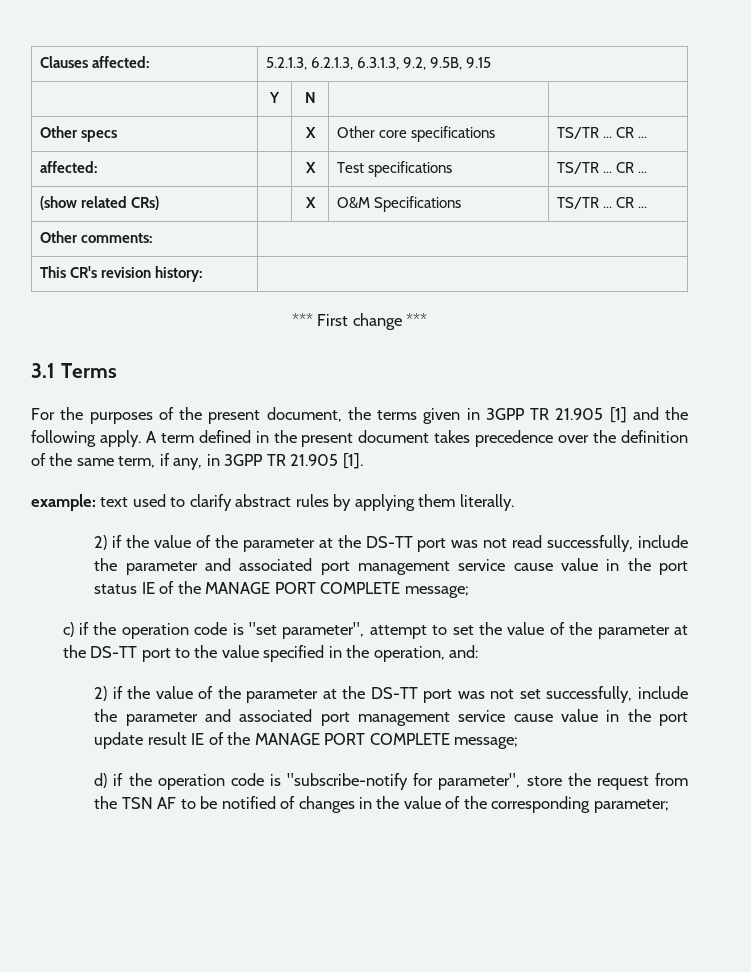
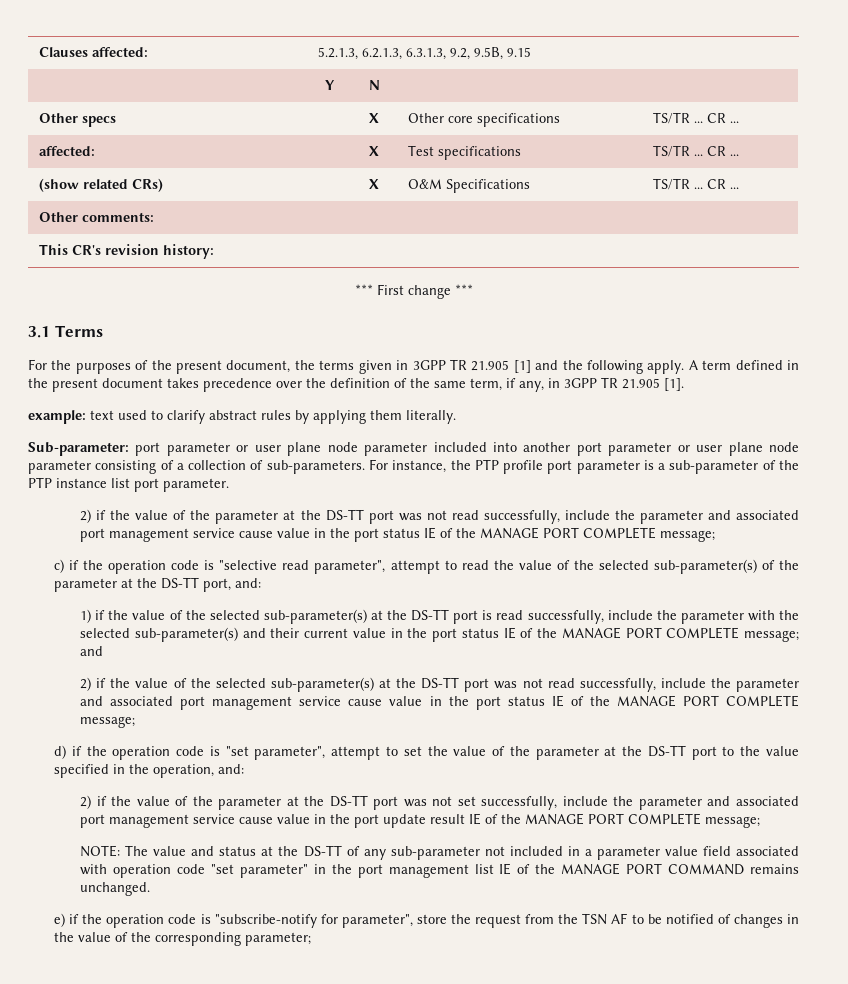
+ Sub-parameter: port parameter or user plane node parameter included into another port parameter or user plane node parameter consisting of a collection of sub-parameters. For instance, the PTP profile port parameter is a sub-parameter of the PTP instance list port parameter.
- c) if the operation code is "set parameter", attempt to set the value of the parameter at the DS-TT port to the value specified in the operation, and:
+ c) if the operation code is "selective read parameter", attempt to read the value of the selected sub-parameter(s) of the parameter at the DS-TT port, and:
+ 1) if the value of the selected sub-parameter(s) at the DS-TT port is read successfully, include the parameter with the selected sub-parameter(s) and their current value in the port status IE of the MANAGE PORT COMPLETE message; and
+ 2) if the value of the selected sub-parameter(s) at the DS-TT port was not read successfully, include the parameter and associated port management service cause value in the port status IE of the MANAGE PORT COMPLETE message;
+ d) if the operation code is "set parameter", attempt to set the value of the parameter at the DS-TT port to the value specified in the operation, and:
- d) if the operation code is "subscribe-notify for parameter", store the request from the TSN AF to be notified of changes in the value of the corresponding parameter;
+ NOTE: The value and status at the DS-TT of any sub-parameter not included in a parameter value field associated with operation code "set parameter" in the port management list IE of the MANAGE PORT COMMAND remains unchanged.
+ e) if the operation code is "subscribe-notify for parameter", store the request from the TSN AF to be notified of changes in the value of the corresponding parameter;

